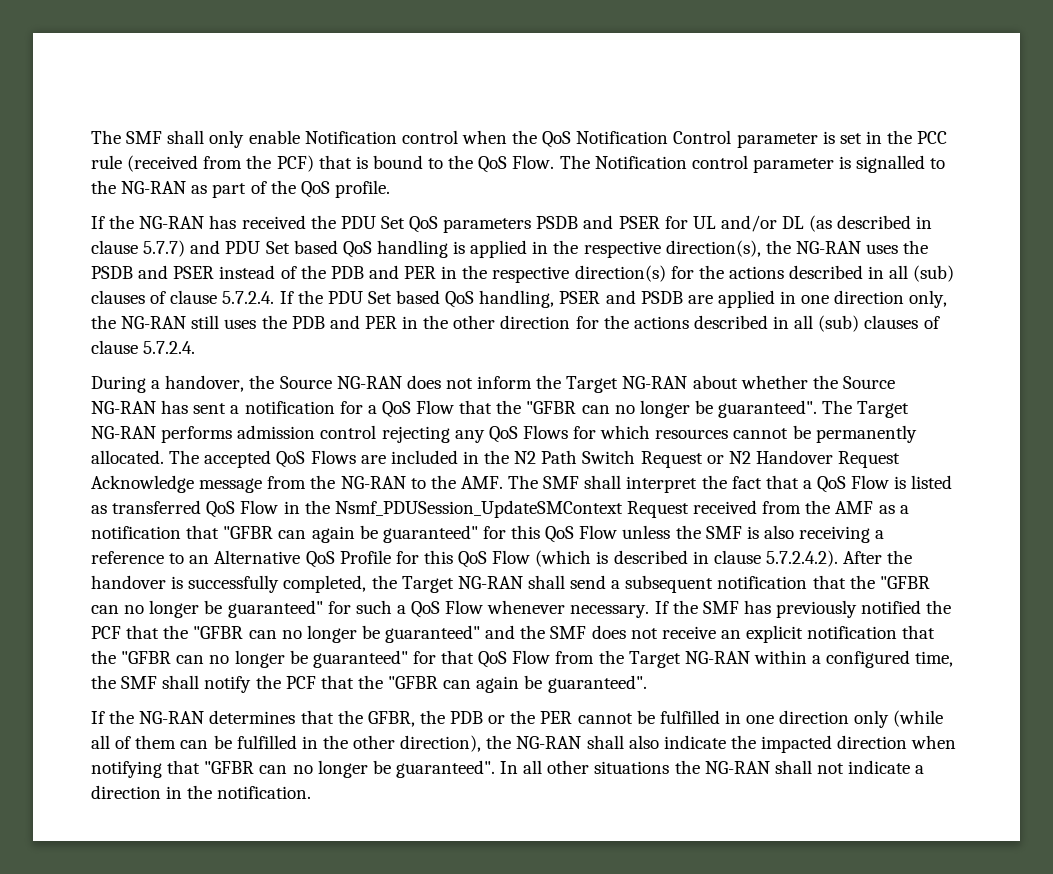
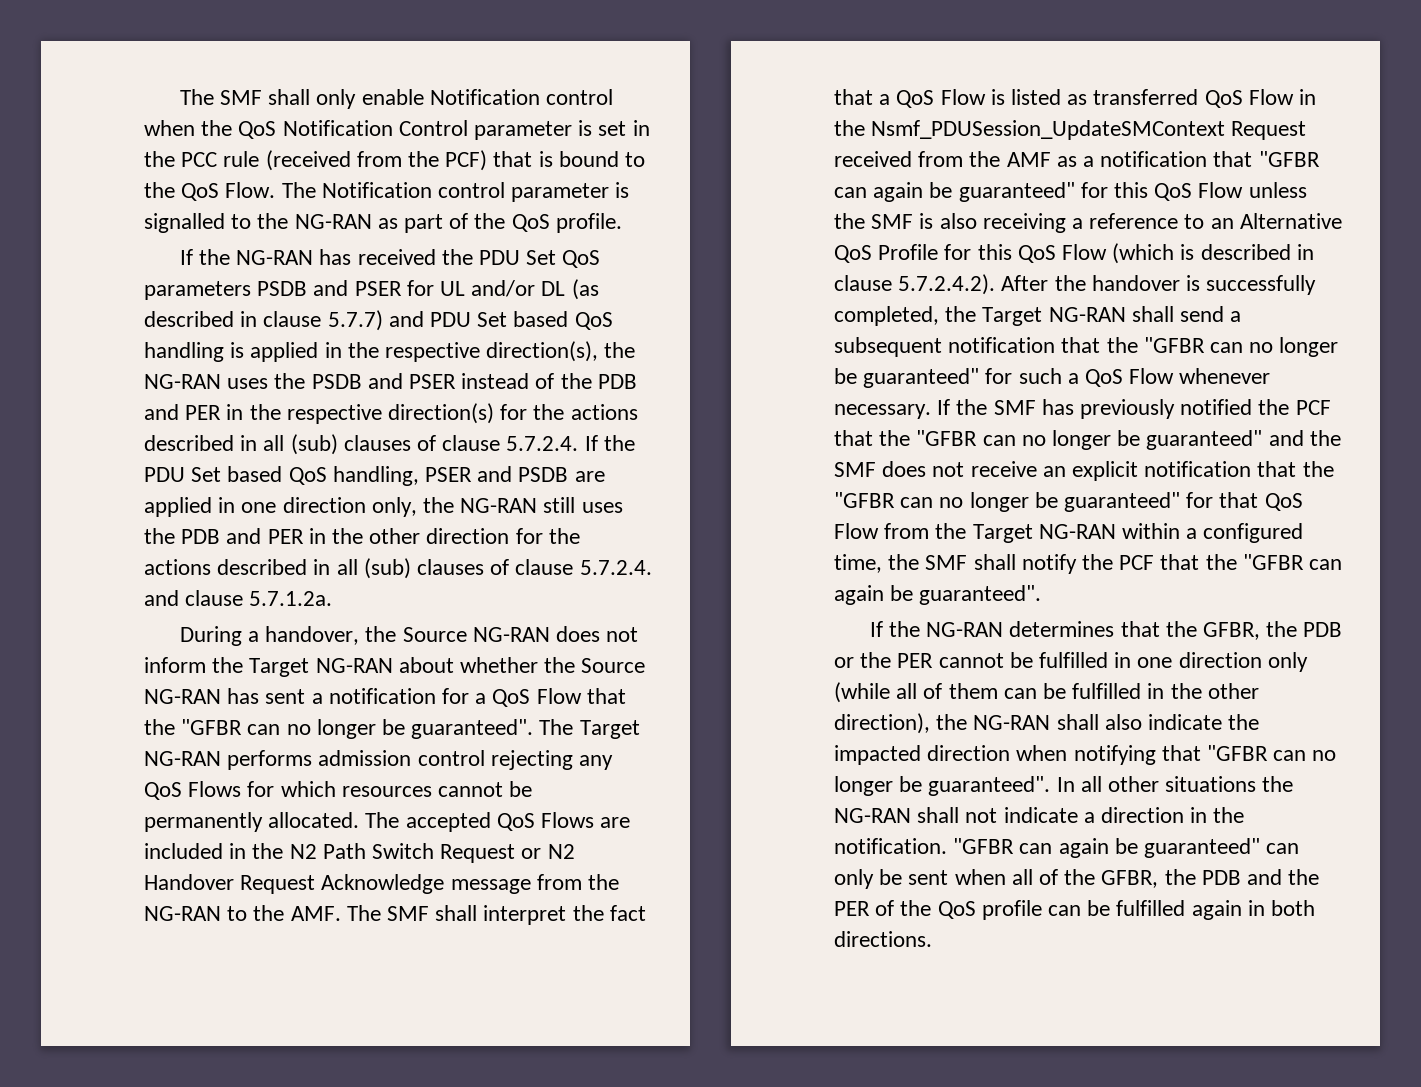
- If the NG-RAN has received the PDU Set QoS parameters PSDB and PSER for UL and/or DL (as described in clause 5.7.7) and PDU Set based QoS handling is applied in the respective direction(s), the NG-RAN uses the PSDB and PSER instead of the PDB and PER in the respective direction(s) for the actions described in all (sub) clauses of clause 5.7.2.4. If the PDU Set based QoS handling, PSER and PSDB are applied in one direction only, the NG-RAN still uses the PDB and PER in the other direction for the actions described in all (sub) clauses of clause 5.7.2.4.
+ If the NG-RAN has received the PDU Set QoS parameters PSDB and PSER for UL and/or DL (as described in clause 5.7.7) and PDU Set based QoS handling is applied in the respective direction(s), the NG-RAN uses the PSDB and PSER instead of the PDB and PER in the respective direction(s) for the actions described in all (sub) clauses of clause 5.7.2.4. If the PDU Set based QoS handling, PSER and PSDB are applied in one direction only, the NG-RAN still uses the PDB and PER in the other direction for the actions described in all (sub) clauses of clause 5.7.2.4. and clause 5.7.1.2a.
+ "GFBR can again be guaranteed" can only be sent when all of the GFBR, the PDB and the PER of the QoS profile can be fulfilled again in both directions.

